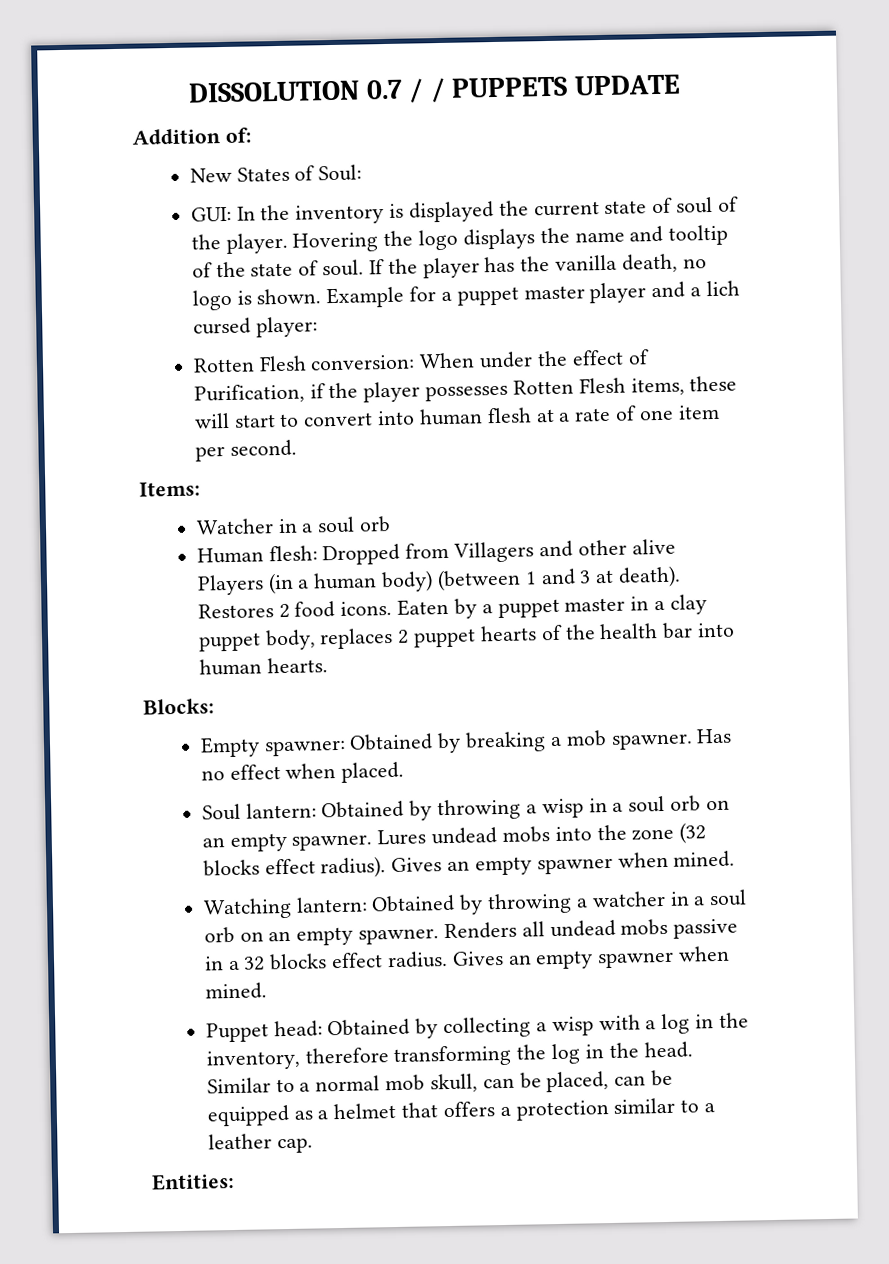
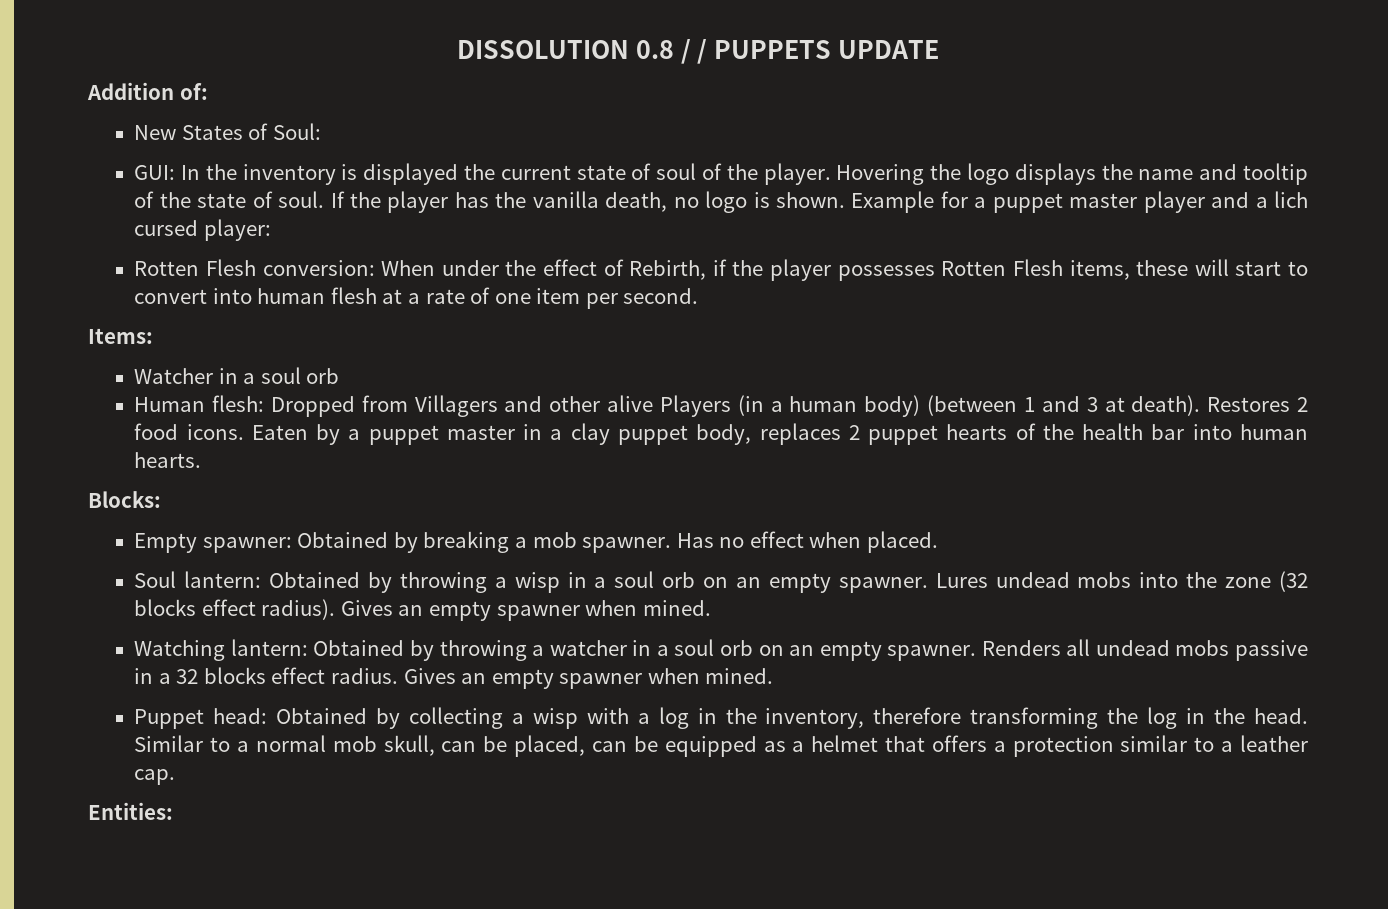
- DISSOLUTION 0.7 / / PUPPETS UPDATE
+ DISSOLUTION 0.8 / / PUPPETS UPDATE
- Rotten Flesh conversion: When under the effect of Purification, if the player possesses Rotten Flesh items, these will start to convert into human flesh at a rate of one item per second.
+ Rotten Flesh conversion: When under the effect of Rebirth, if the player possesses Rotten Flesh items, these will start to convert into human flesh at a rate of one item per second.

